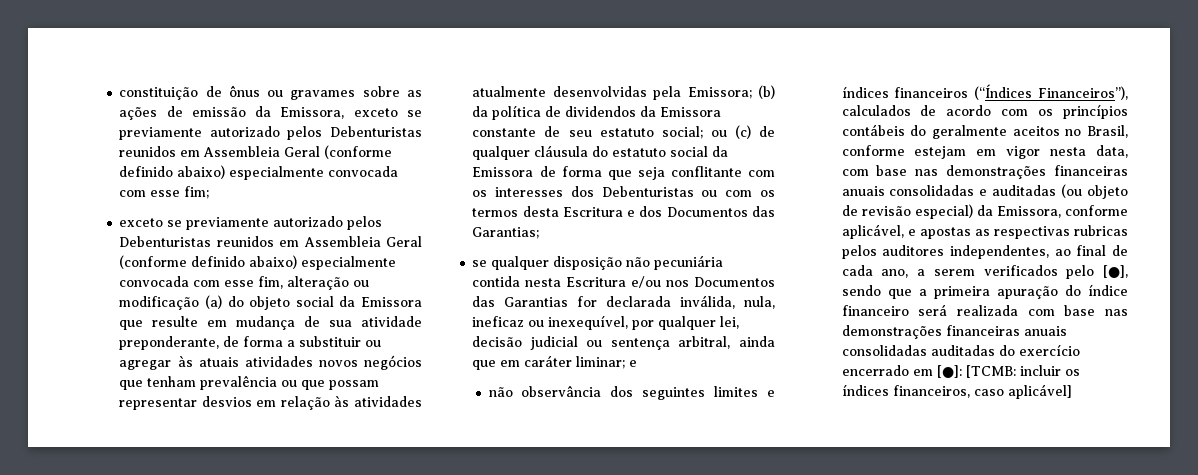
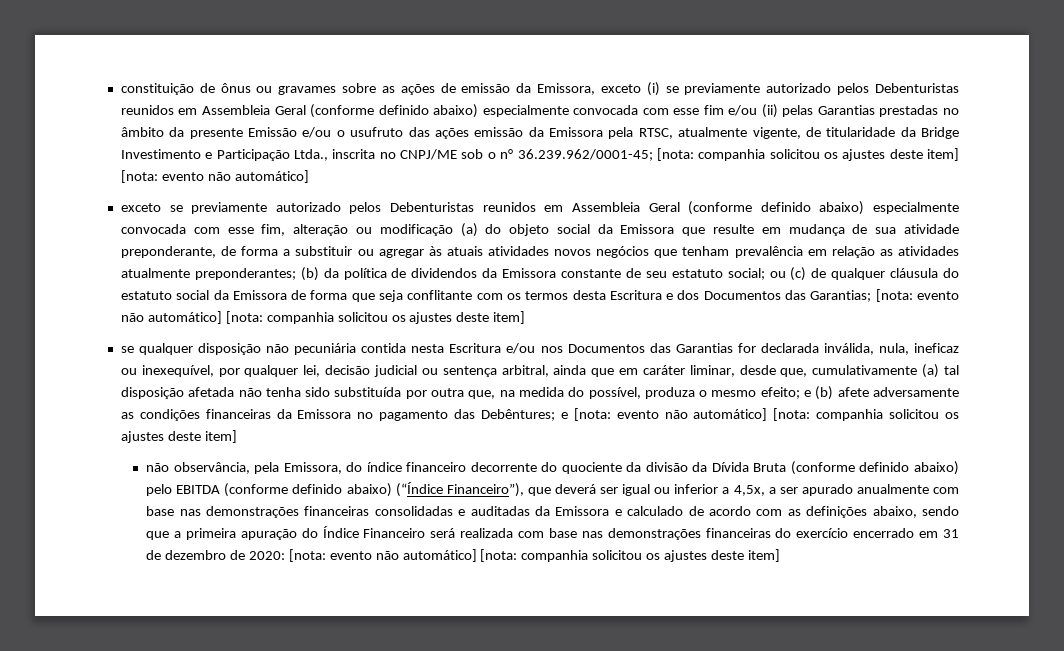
- constituição de ônus ou gravames sobre as ações de emissão da Emissora, exceto se previamente autorizado pelos Debenturistas reunidos em Assembleia Geral (conforme definido abaixo) especialmente convocada com esse fim;
+ constituição de ônus ou gravames sobre as ações de emissão da Emissora, exceto (i) se previamente autorizado pelos Debenturistas reunidos em Assembleia Geral (conforme definido abaixo) especialmente convocada com esse fim e/ou (ii) pelas Garantias prestadas no âmbito da presente Emissão e/ou o usufruto das ações emissão da Emissora pela RTSC, atualmente vigente, de titularidade da Bridge Investimento e Participação Ltda., inscrita no CNPJ/ME sob o n° 36.239.962/0001-45; [nota: companhia solicitou os ajustes deste item] [nota: evento não automático]
- exceto se previamente autorizado pelos Debenturistas reunidos em Assembleia Geral (conforme definido abaixo) especialmente convocada com esse fim, alteração ou modificação (a) do objeto social da Emissora que resulte em mudança de sua atividade preponderante, de forma a substituir ou agregar às atuais atividades novos negócios que tenham prevalência ou que possam representar desvios em relação às atividades atualmente desenvolvidas pela Emissora;
+ exceto se previamente autorizado pelos Debenturistas reunidos em Assembleia Geral (conforme definido abaixo) especialmente convocada com esse fim, alteração ou modificação (a) do objeto social da Emissora que resulte em mudança de sua atividade preponderante, de forma a substituir ou agregar às atuais atividades novos negócios que tenham prevalência em relação as atividades atualmente preponderantes;
- ou (c) de qualquer cláusula do estatuto social da Emissora de forma que seja conflitante com os interesses dos Debenturistas ou com os termos desta Escritura e dos Documentos das Garantias;
+ ou (c) de qualquer cláusula do estatuto social da Emissora de forma que seja conflitante com os termos desta Escritura e dos Documentos das Garantias; [nota: evento não automático] [nota: companhia solicitou os ajustes deste item]
- se qualquer disposição não pecuniária contida nesta Escritura e/ou nos Documentos das Garantias for declarada inválida, nula, ineficaz ou inexequível, por qualquer lei, decisão judicial ou sentença arbitral, ainda que em caráter liminar; e
- não observância dos seguintes limites e índices financeiros (“Índices Financeiros”), calculados de acordo com os princípios contábeis do geralmente aceitos no Brasil, conforme estejam em vigor nesta data, com base nas demonstrações financeiras anuais consolidadas e auditadas (ou objeto de revisão especial) da Emissora, conforme aplicável, e apostas as respectivas rubricas pelos auditores independentes, ao final de cada ano, a serem verificados pelo [●], sendo que a primeira apuração do índice financeiro será realizada com base nas demonstrações financeiras anuais consolidadas auditadas do exercício encerrado em [●]: [TCMB: incluir os índices financeiros, caso aplicável]
+ se qualquer disposição não pecuniária contida nesta Escritura e/ou nos Documentos das Garantias for declarada inválida, nula, ineficaz ou inexequível, por qualquer lei, decisão judicial ou sentença arbitral, ainda que em caráter liminar, desde que, cumulativamente (a) tal disposição afetada não tenha sido substituída por outra que, na medida do possível, produza o mesmo efeito; e (b) afete adversamente as condições financeiras da Emissora no pagamento das Debêntures; e [nota: evento não automático] [nota: companhia solicitou os ajustes deste item]
+ não observância, pela Emissora, do índice financeiro decorrente do quociente da divisão da Dívida Bruta (conforme definido abaixo) pelo EBITDA (conforme definido abaixo) (“Índice Financeiro”), que deverá ser igual ou inferior a 4,5x, a ser apurado anualmente com base nas demonstrações financeiras consolidadas e auditadas da Emissora e calculado de acordo com as definições abaixo, sendo que a primeira apuração do Índice Financeiro será realizada com base nas demonstrações financeiras do exercício encerrado em 31 de dezembro de 2020: [nota: evento não automático] [nota: companhia solicitou os ajustes deste item]

